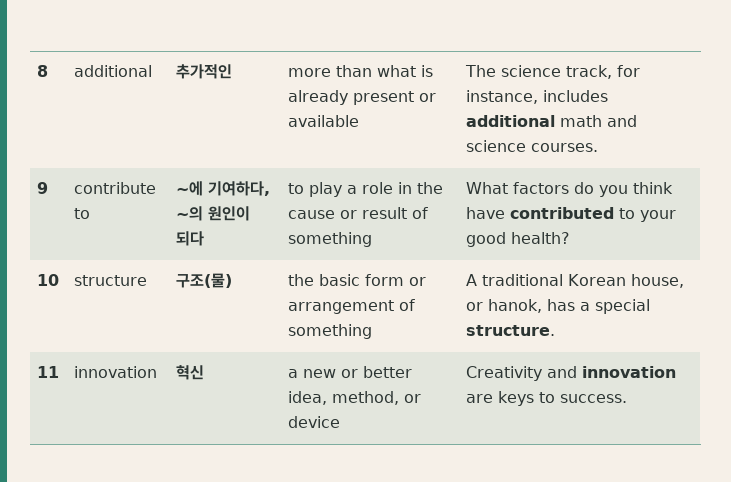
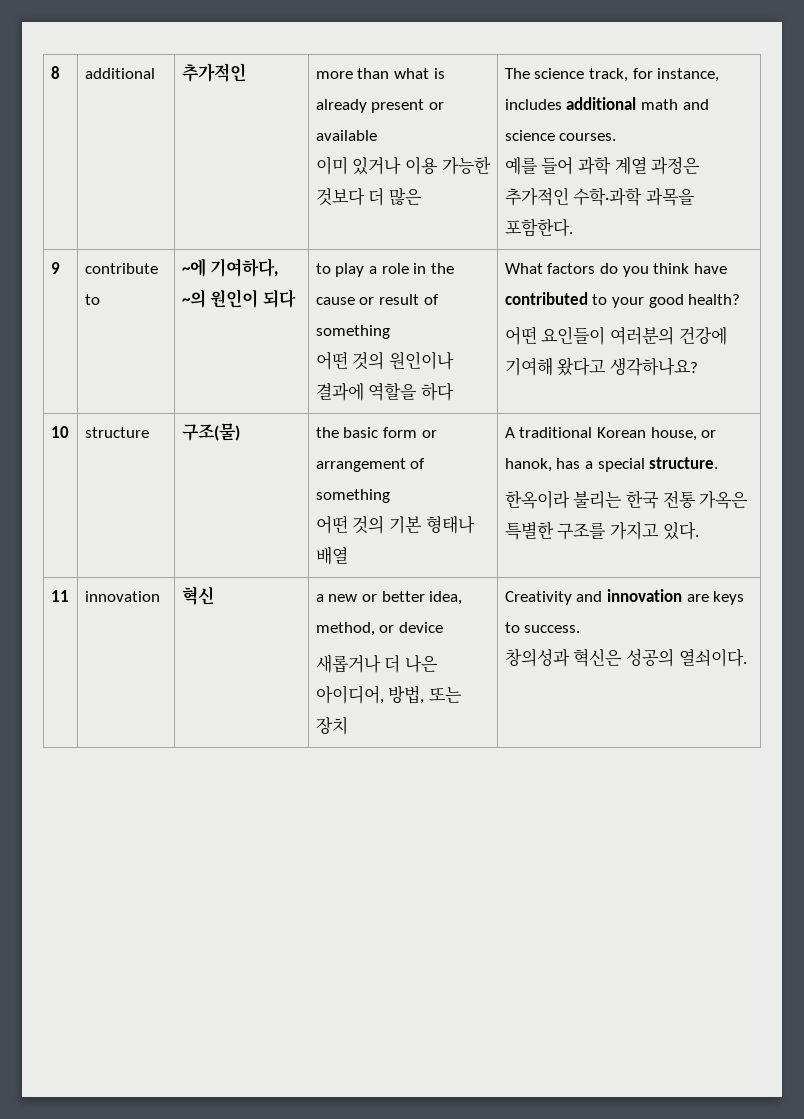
- 8 | additional | 추가적인 | more than what is already present or available | The science track, for instance, includes additional math and science courses.
+ 8 | additional | 추가적인 | more than what is already present or available
+ 이미 있거나 이용 가능한 것보다 더 많은 | The science track, for instance, includes additional math and science courses.
+ 예를 들어 과학 계열 과정은 추가적인 수학·과학 과목을 포함한다.
+ 어떤 것의 원인이나 결과에 역할을 하다
+ 어떤 요인들이 여러분의 건강에 기여해 왔다고 생각하나요?
- 10 | structure | 구조(물) | the basic form or arrangement of something | A traditional Korean house, or hanok, has a special structure.
+ 10 | structure | 구조(물) | the basic form or arrangement of something
+ 어떤 것의 기본 형태나 배열 | A traditional Korean house, or hanok, has a special structure.
+ 한옥이라 불리는 한국 전통 가옥은 특별한 구조를 가지고 있다.
- 11 | innovation | 혁신 | a new or better idea, method, or device | Creativity and innovation are keys to success.
+ 11 | innovation | 혁신 | a new or better idea, method, or device
+ 새롭거나 더 나은 아이디어, 방법, 또는 장치 | Creativity and innovation are keys to success.
+ 창의성과 혁신은 성공의 열쇠이다.

